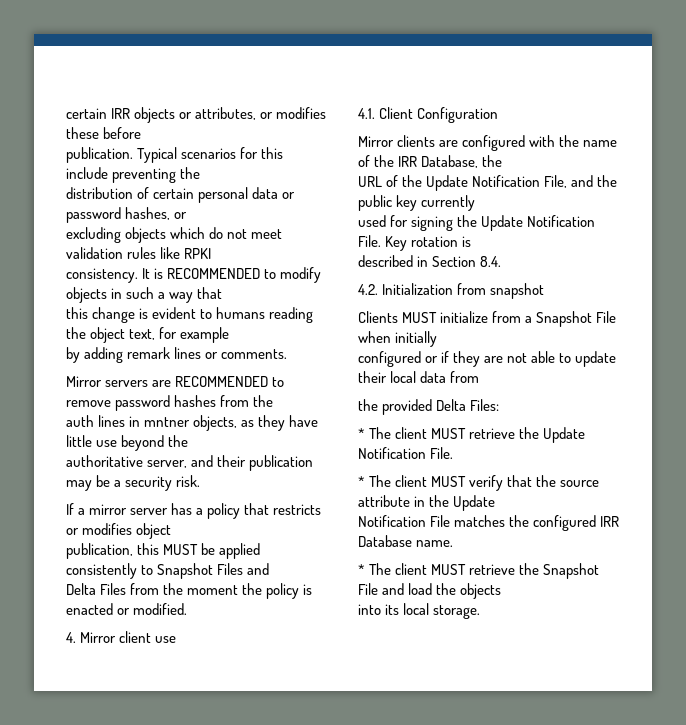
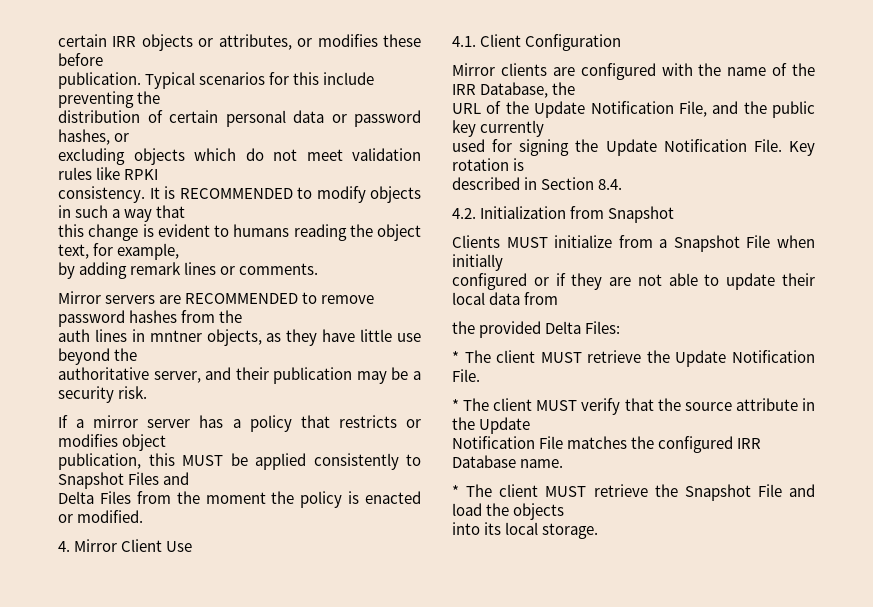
- this change is evident to humans reading the object text, for example
+ this change is evident to humans reading the object text, for example,
- 4. Mirror client use
+ 4. Mirror Client Use
- 4.2. Initialization from snapshot
+ 4.2. Initialization from Snapshot

